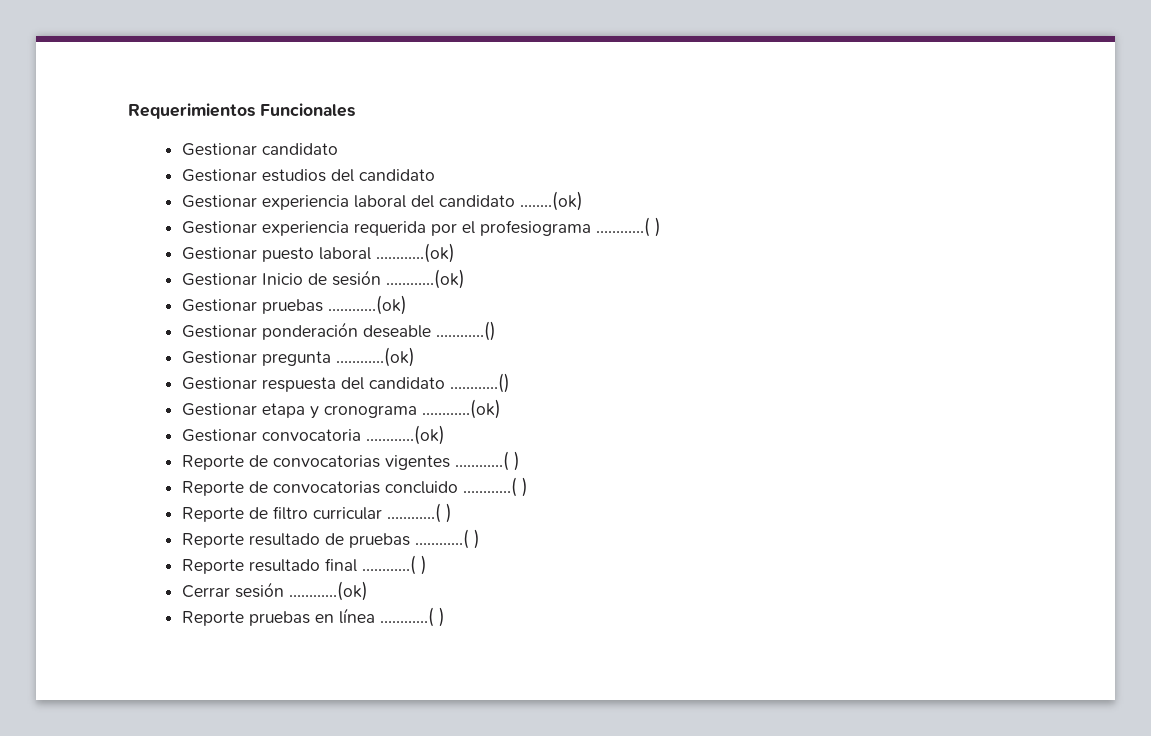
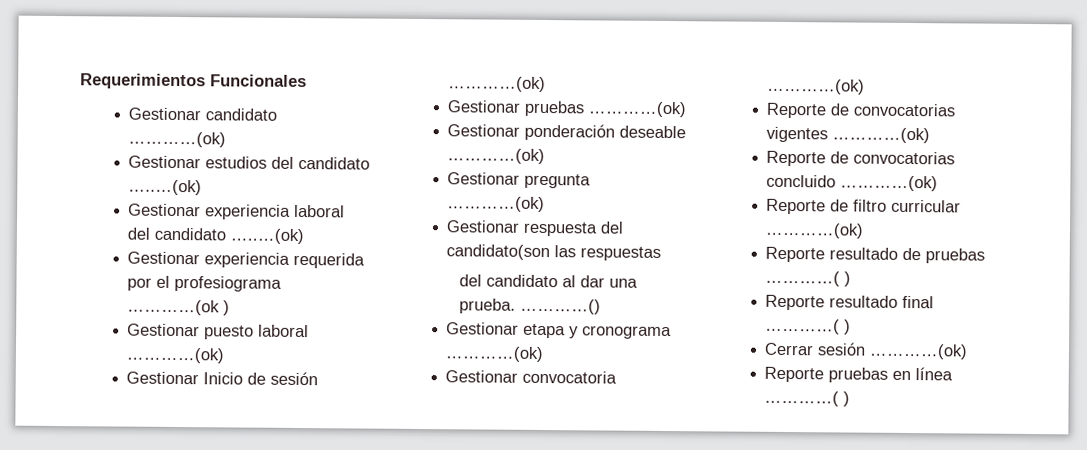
- Gestionar candidato
+ Gestionar candidato …………(ok)
- Gestionar estudios del candidato
+ Gestionar estudios del candidato …..…(ok)
- Gestionar experiencia requerida por el profesiograma …………( )
+ Gestionar experiencia requerida por el profesiograma …………(ok )
- Gestionar ponderación deseable …………()
+ Gestionar ponderación deseable …………(ok)
- Gestionar respuesta del candidato …………()
+ Gestionar respuesta del candidato(son las respuestas
+ del candidato al dar una prueba. …………()
- Reporte de convocatorias vigentes …………( )
+ Reporte de convocatorias vigentes …………(ok)
- Reporte de convocatorias concluido …………( )
+ Reporte de convocatorias concluido …………(ok)
- Reporte de filtro curricular …………( )
+ Reporte de filtro curricular …………(ok)

